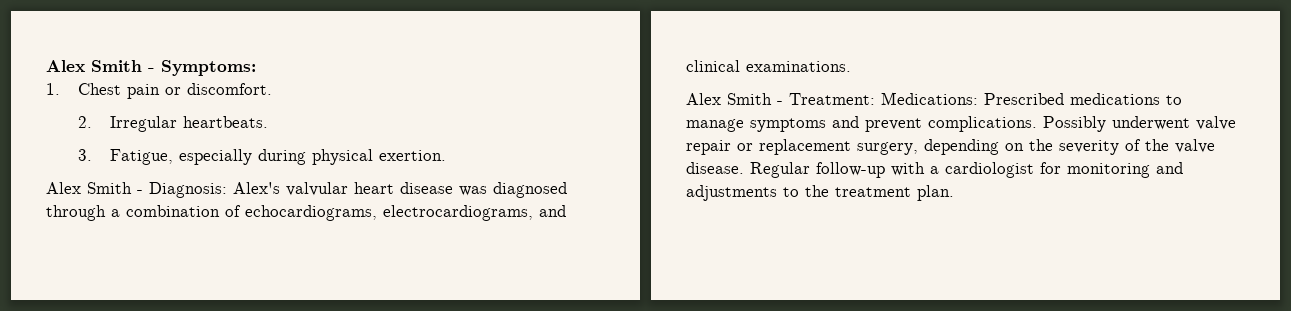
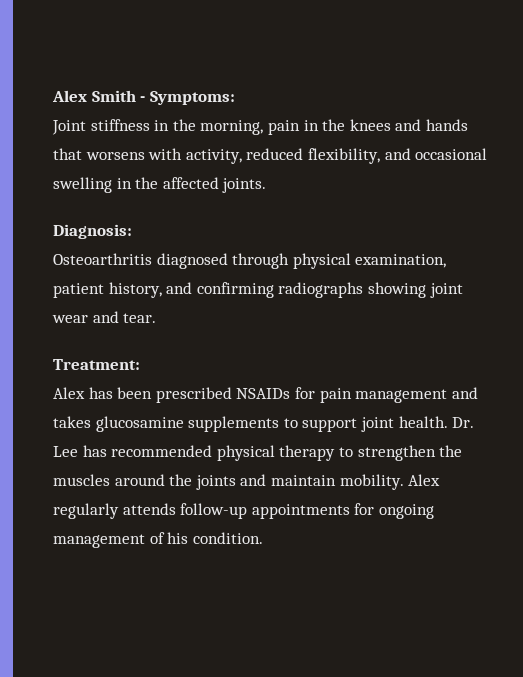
- 1. Chest pain or discomfort.
- 2. Irregular heartbeats.
- 3. Fatigue, especially during physical exertion.
- Alex Smith - Diagnosis: Alex's valvular heart disease was diagnosed through a combination of echocardiograms, electrocardiograms, and clinical examinations.
- Alex Smith - Treatment: Medications: Prescribed medications to manage symptoms and prevent complications. Possibly underwent valve repair or replacement surgery, depending on the severity of the valve disease. Regular follow-up with a cardiologist for monitoring and adjustments to the treatment plan.
+ Joint stiffness in the morning, pain in the knees and hands that worsens with activity, reduced flexibility, and occasional swelling in the affected joints.
+ Diagnosis:
+ Osteoarthritis diagnosed through physical examination, patient history, and confirming radiographs showing joint wear and tear.
+ Treatment:
+ Alex has been prescribed NSAIDs for pain management and takes glucosamine supplements to support joint health. Dr. Lee has recommended physical therapy to strengthen the muscles around the joints and maintain mobility. Alex regularly attends follow-up appointments for ongoing management of his condition.

